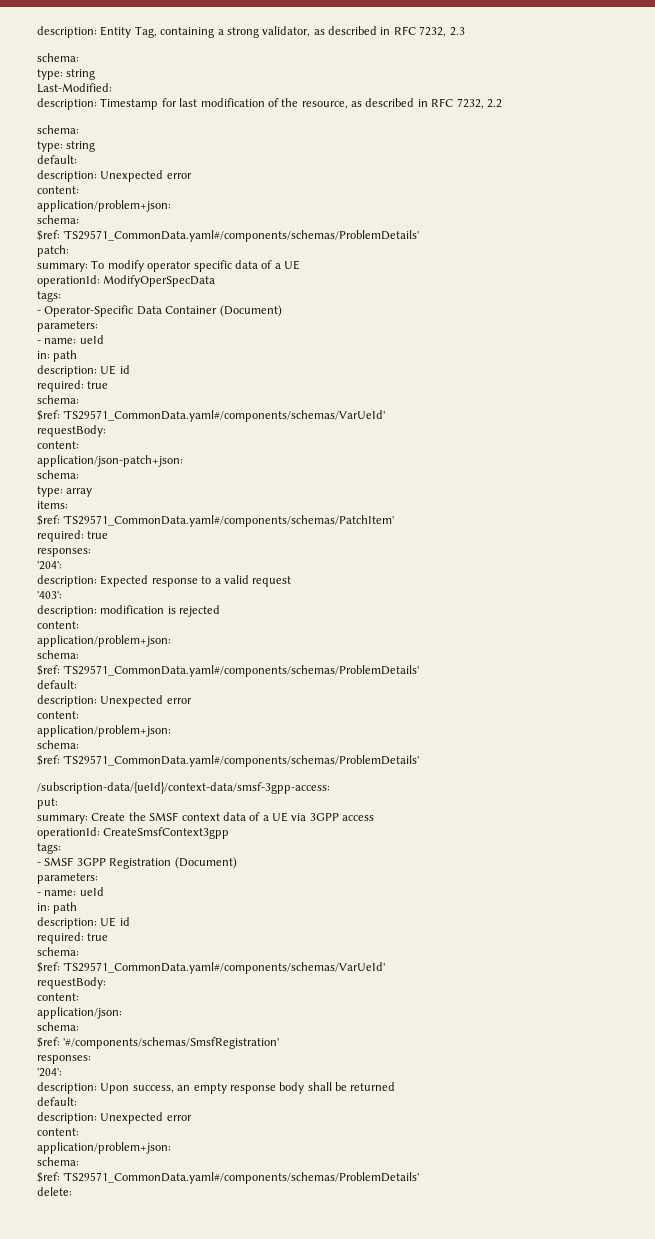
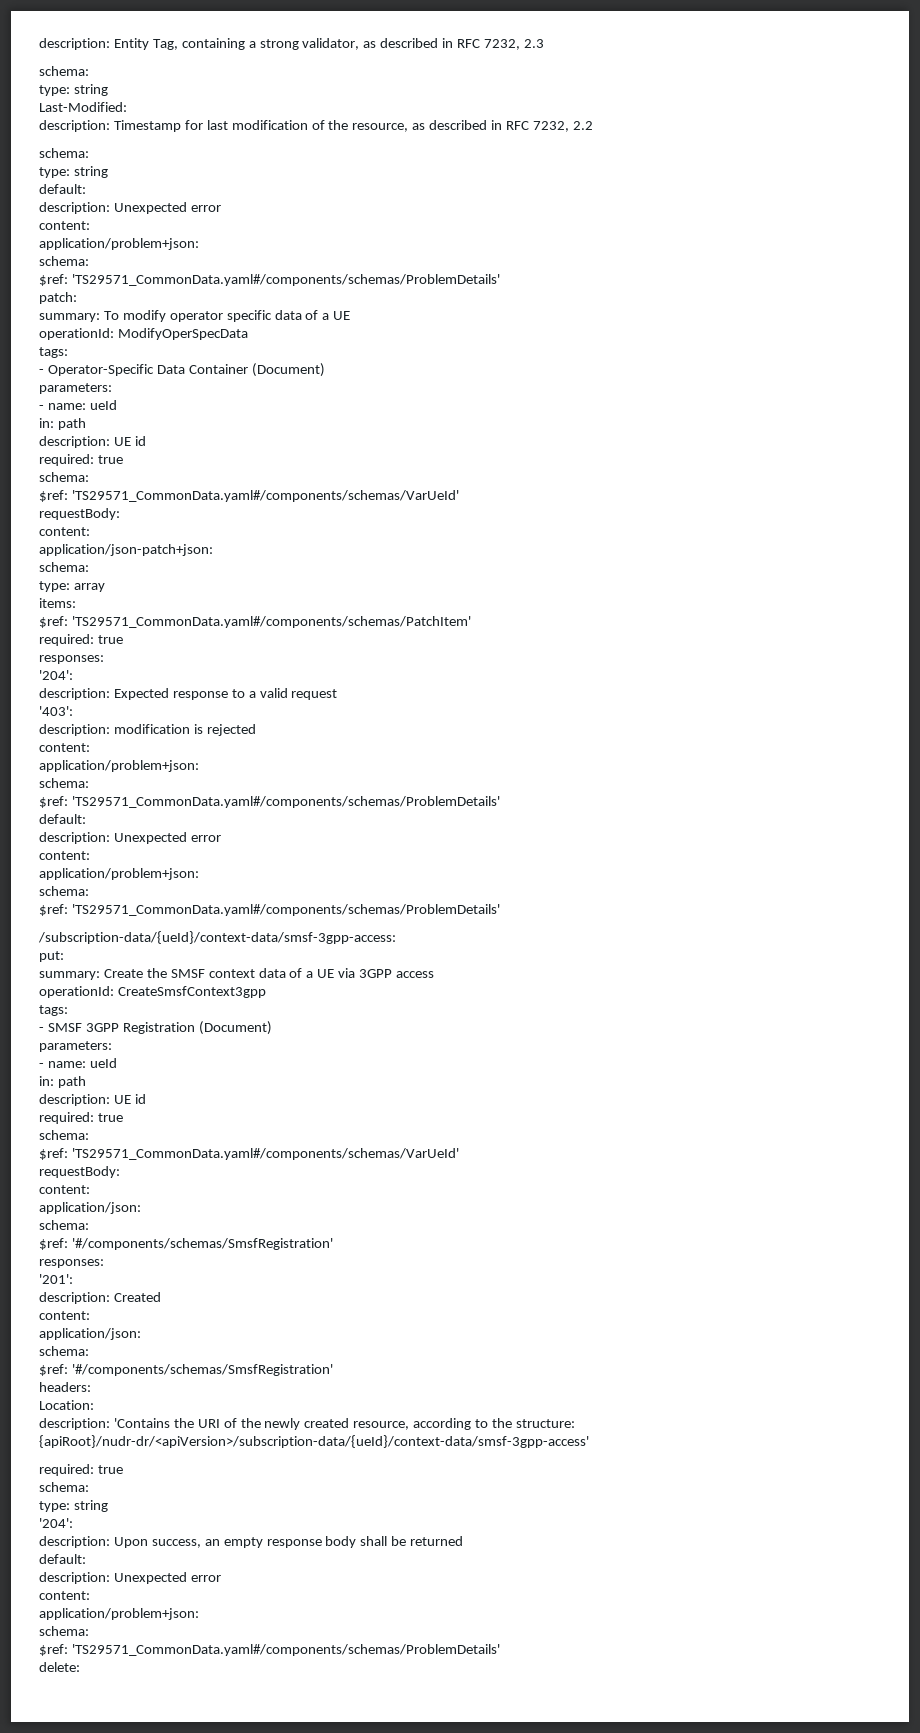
+ '201':
+ description: Created
+ content:
+ application/json:
+ schema:
+ $ref: '#/components/schemas/SmsfRegistration'
+ headers:
+ Location:
+ description: 'Contains the URI of the newly created resource, according to the structure: {apiRoot}/nudr-dr/<apiVersion>/subscription-data/{ueId}/context-data/smsf-3gpp-access'
+ required: true
+ schema:
+ type: string

